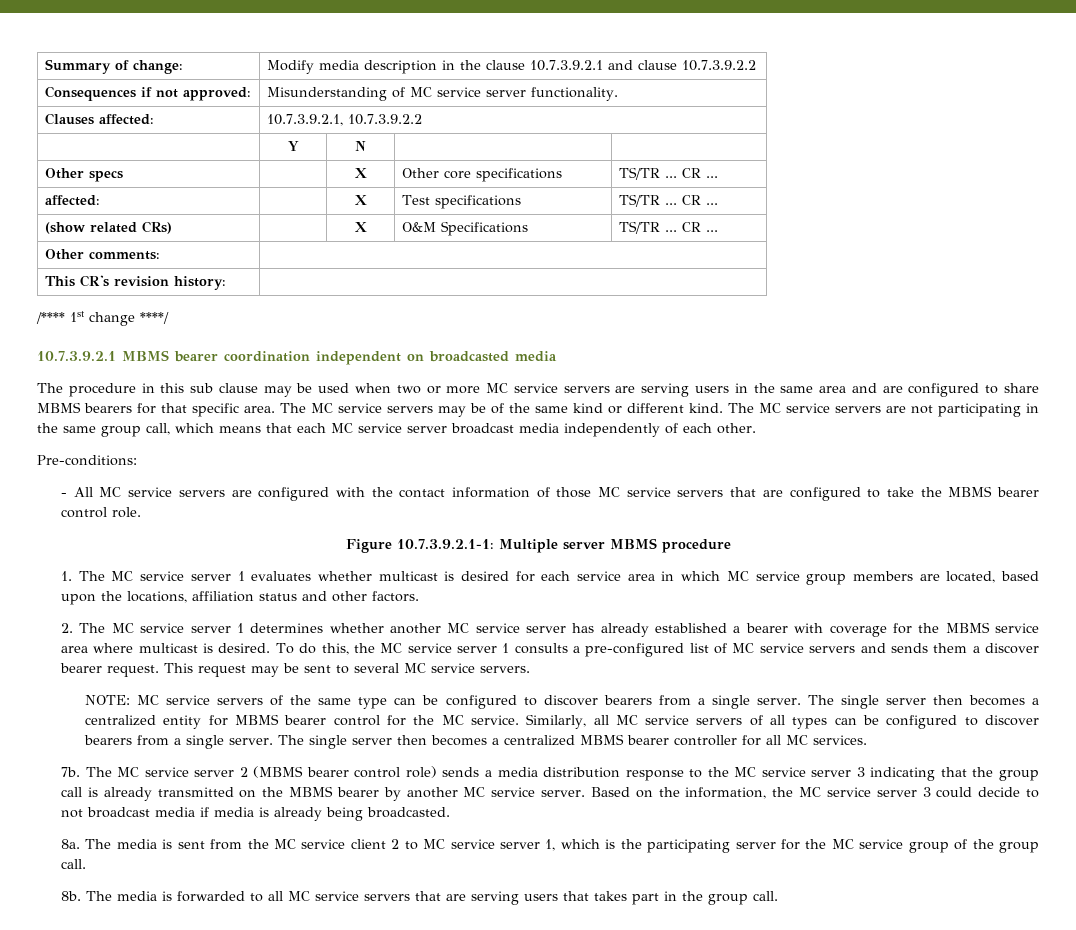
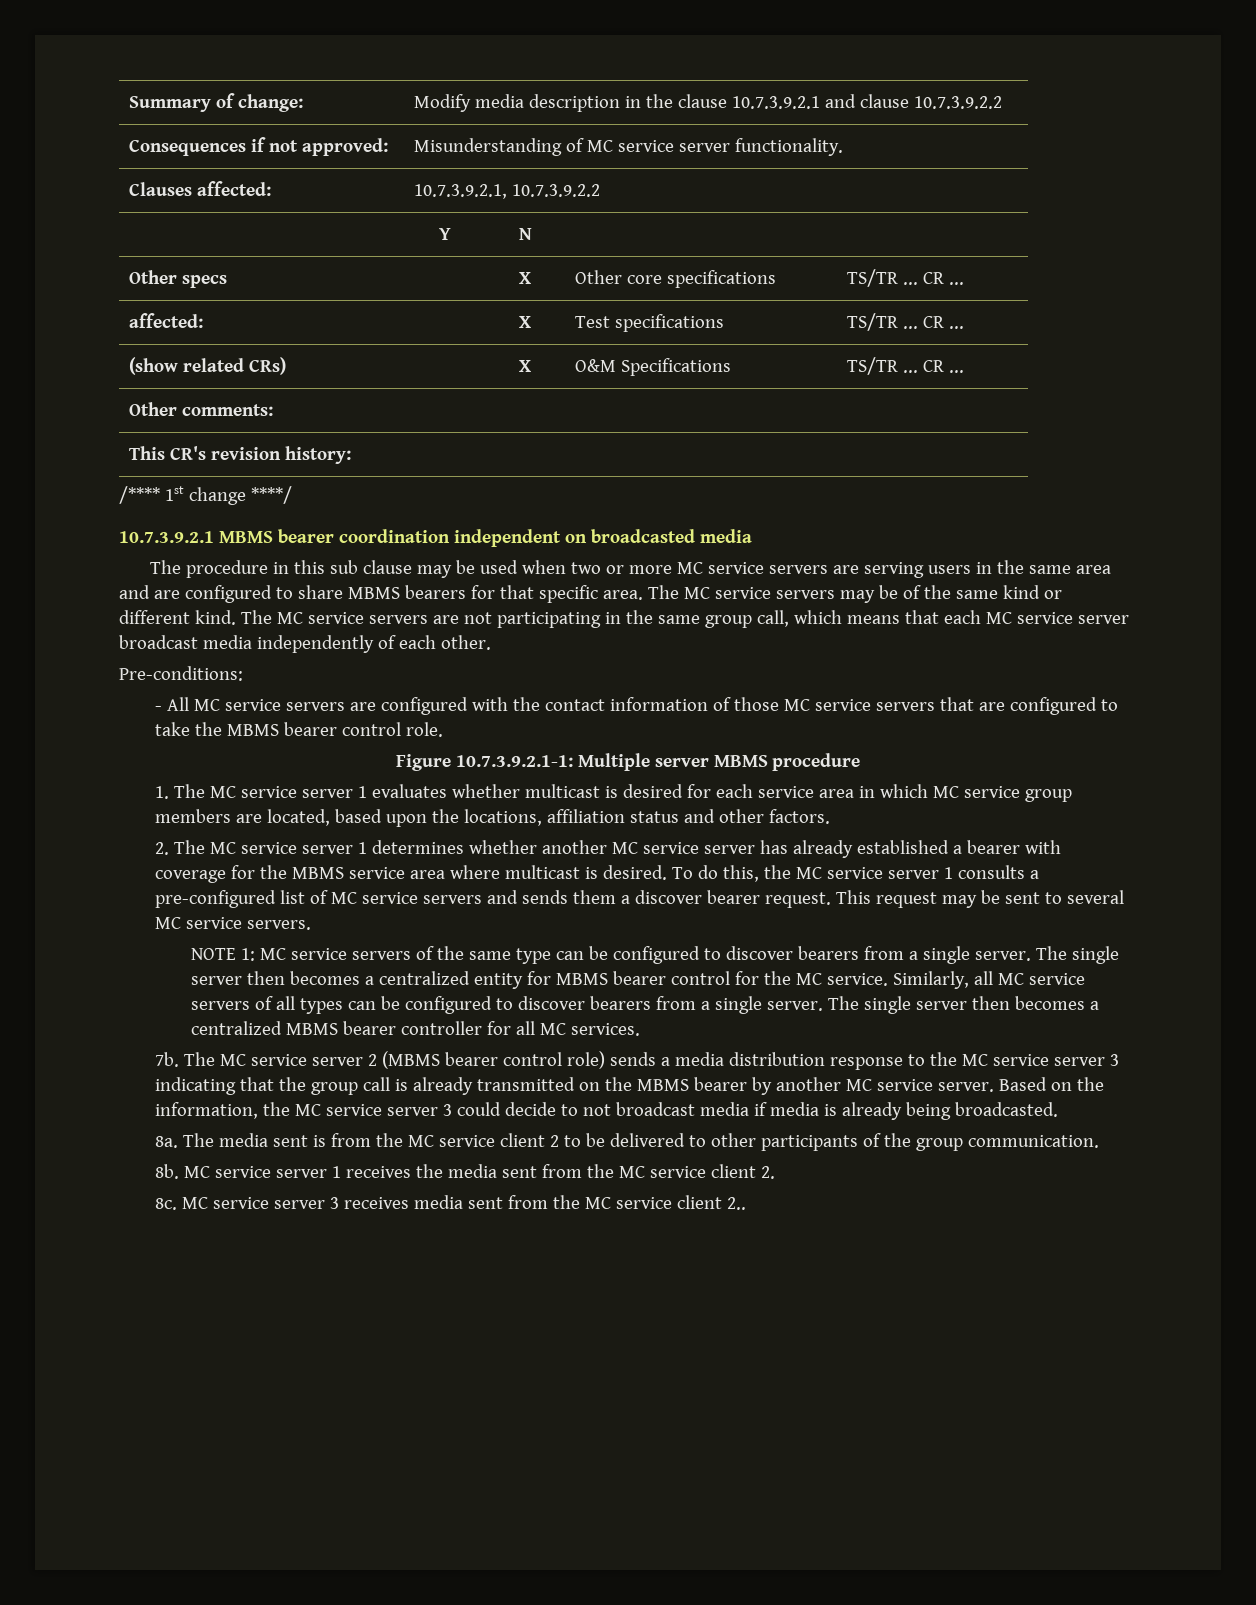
- NOTE: MC service servers of the same type can be configured to discover bearers from a single server.
+ NOTE 1: MC service servers of the same type can be configured to discover bearers from a single server.
- The media is sent from the MC service client 2 to MC service server 1, which is the participating server for the MC service group of the group call.
- 8b. The media is forwarded to all MC service servers that are serving users that takes part in the group call.
+ The media sent is from the MC service client 2 to be delivered to other participants of the group communication.
+ 8b. MC service server 1 receives the media sent from the MC service client 2.
+ 8c. MC service server 3 receives media sent from the MC service client 2..

